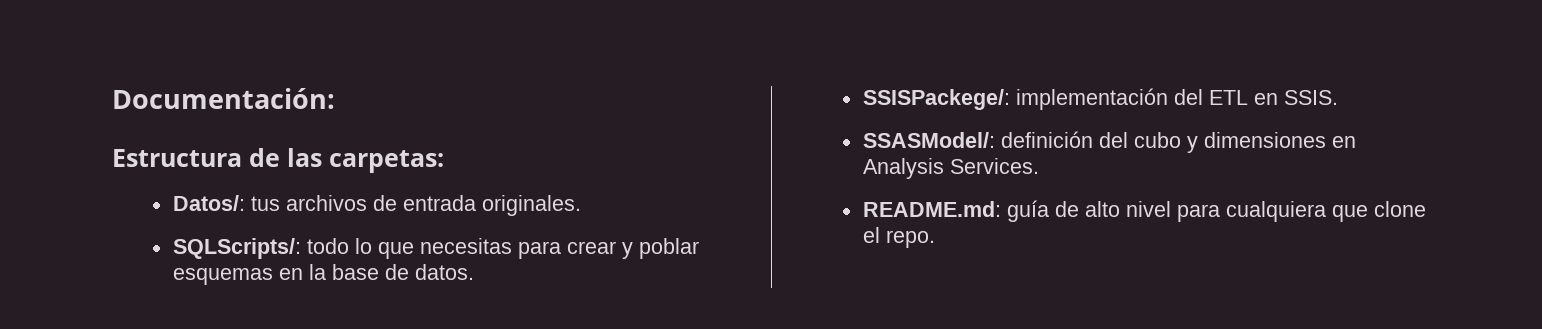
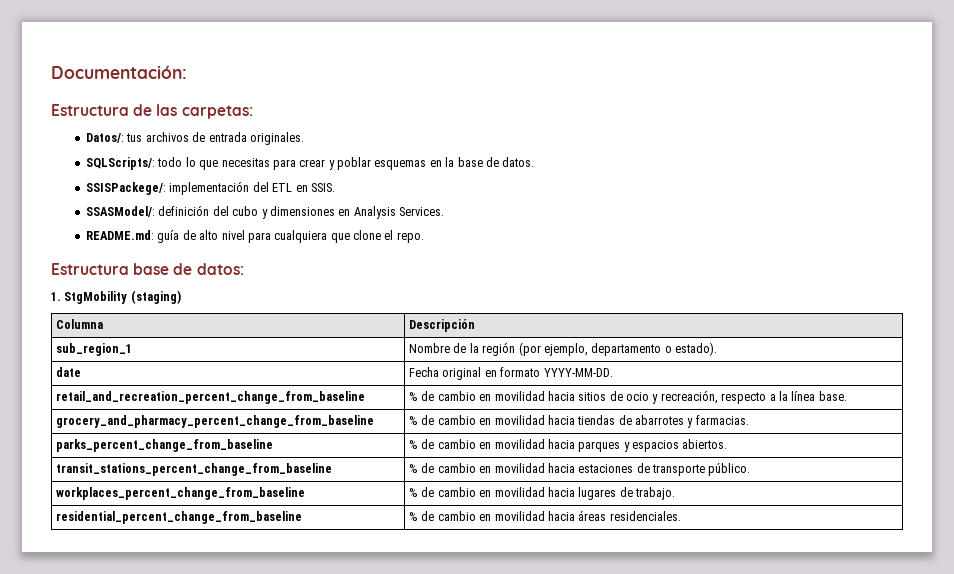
+ Estructura base de datos:
+ 1. StgMobility (staging)
+ Columna | Descripción
+ sub_region_1 | Nombre de la región (por ejemplo, departamento o estado).
+ date | Fecha original en formato YYYY-MM-DD.
+ retail_and_recreation_percent_change_from_baseline | % de cambio en movilidad hacia sitios de ocio y recreación, respecto a la línea base.
+ grocery_and_pharmacy_percent_change_from_baseline | % de cambio en movilidad hacia tiendas de abarrotes y farmacias.
+ parks_percent_change_from_baseline | % de cambio en movilidad hacia parques y espacios abiertos.
+ transit_stations_percent_change_from_baseline | % de cambio en movilidad hacia estaciones de transporte público.
+ workplaces_percent_change_from_baseline | % de cambio en movilidad hacia lugares de trabajo.
+ residential_percent_change_from_baseline | % de cambio en movilidad hacia áreas residenciales.

